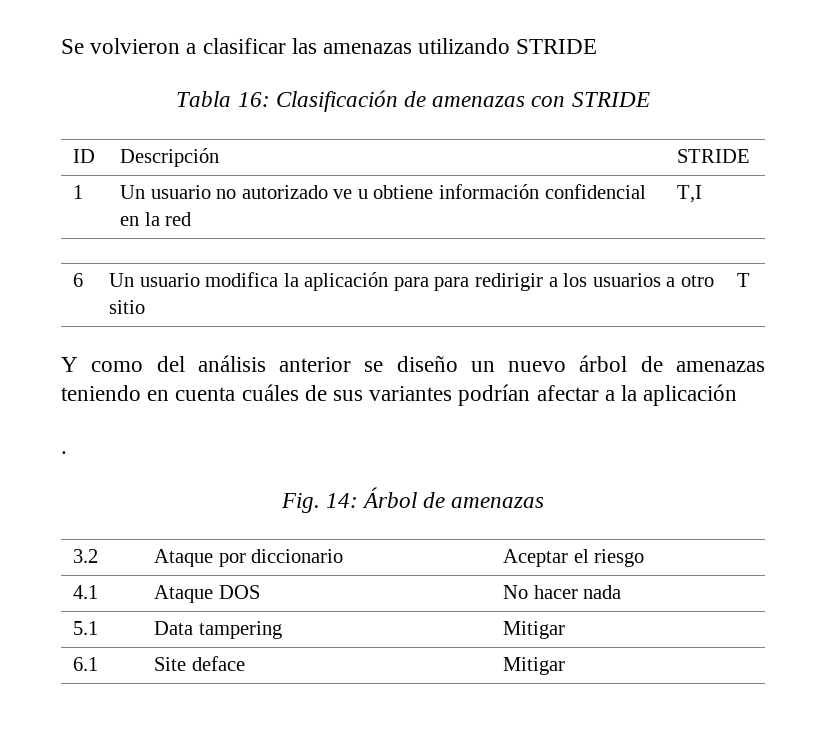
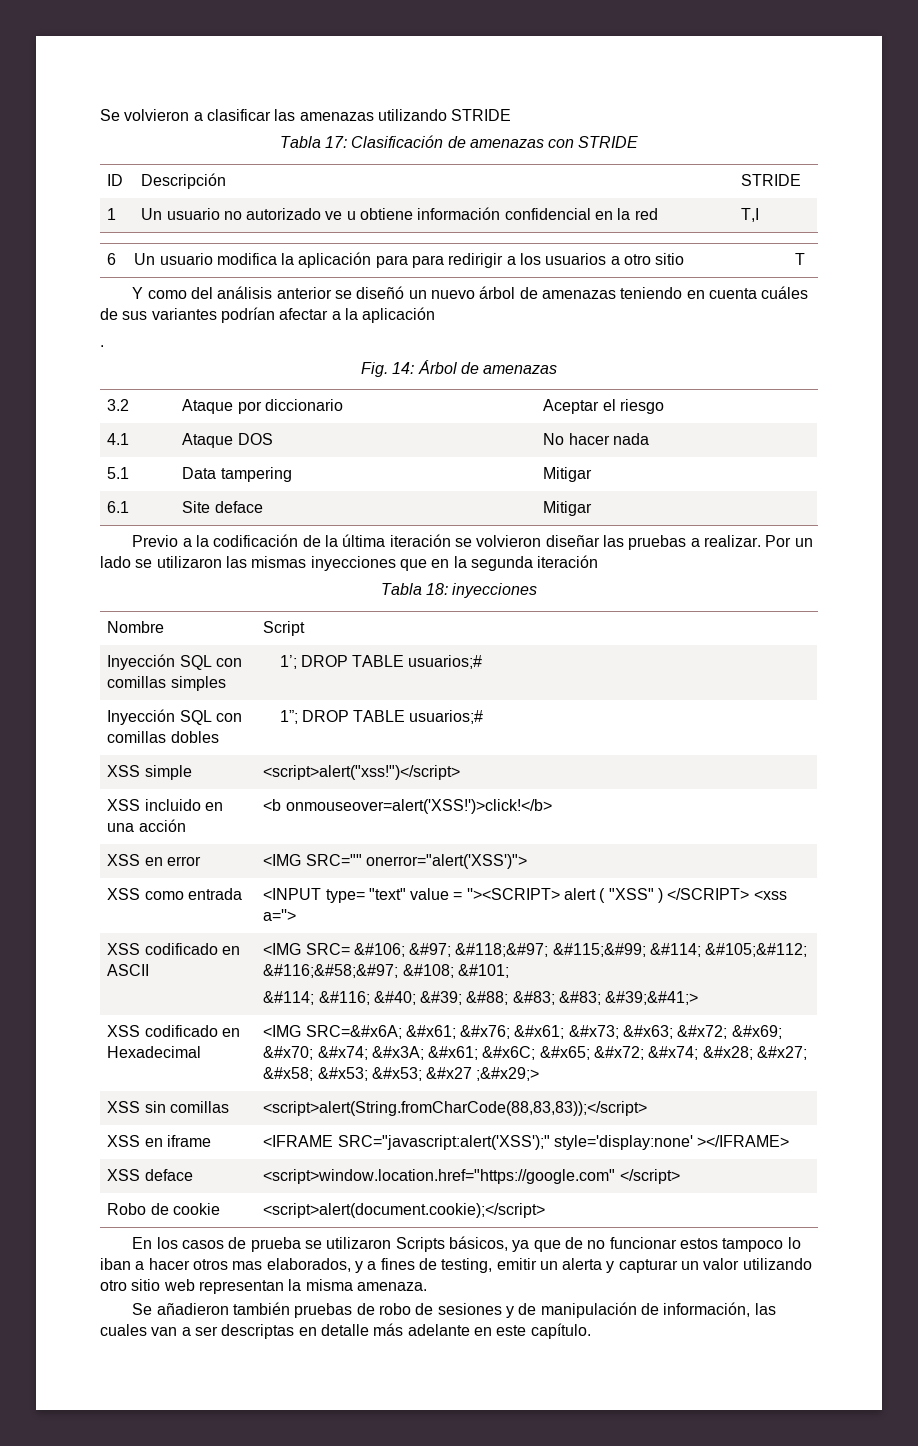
- Tabla 16: Clasificación de amenazas con STRIDE
+ Tabla 17: Clasificación de amenazas con STRIDE
- Y como del análisis anterior se diseño un nuevo árbol de amenazas teniendo en cuenta cuáles de sus variantes podrían afectar a la aplicación
+ Y como del análisis anterior se diseñó un nuevo árbol de amenazas teniendo en cuenta cuáles de sus variantes podrían afectar a la aplicación
+ Previo a la codificación de la última iteración se volvieron diseñar las pruebas a realizar. Por un lado se utilizaron las mismas inyecciones que en la segunda iteración
+ Tabla 18: inyecciones
+ Nombre | Script
+ Inyección SQL con comillas simples | 1’; DROP TABLE usuarios;#
+ Inyección SQL con comillas dobles | 1”; DROP TABLE usuarios;#
+ XSS simple | <script>alert("xss!")</script>
+ XSS incluido en una acción | <b onmouseover=alert('XSS!')>click!</b>
+ XSS en error | <IMG SRC="" onerror="alert('XSS')">
+ XSS como entrada | <INPUT type= "text" value = ''><SCRIPT> alert ( "XSS" ) </SCRIPT> <xss a=''>
+ XSS codificado en ASCII | <IMG SRC= &#106; &#97; &#118;&#97; &#115;&#99; &#114; &#105;&#112; &#116;&#58;&#97; &#108; &#101;
+ &#114; &#116; &#40; &#39; &#88; &#83; &#83; &#39;&#41;>
+ XSS codificado en Hexadecimal | <IMG SRC=&#x6A; &#x61; &#x76; &#x61; &#x73; &#x63; &#x72; &#x69; &#x70; &#x74; &#x3A; &#x61; &#x6C; &#x65; &#x72; &#x74; &#x28; &#x27; &#x58; &#x53; &#x53; &#x27 ;&#x29;>
+ XSS sin comillas | <script>alert(String.fromCharCode(88,83,83));</script>
+ XSS en iframe | <IFRAME SRC="javascript:alert('XSS');" style='display:none' ></IFRAME>
+ XSS deface | <script>window.location.href="https://google.com" </script>
+ Robo de cookie | <script>alert(document.cookie);</script>
+ En los casos de prueba se utilizaron Scripts básicos, ya que de no funcionar estos tampoco lo iban a hacer otros mas elaborados, y a fines de testing, emitir un alerta y capturar un valor utilizando otro sitio web representan la misma amenaza.
+ Se añadieron también pruebas de robo de sesiones y de manipulación de información, las cuales van a ser descriptas en detalle más adelante en este capítulo.

